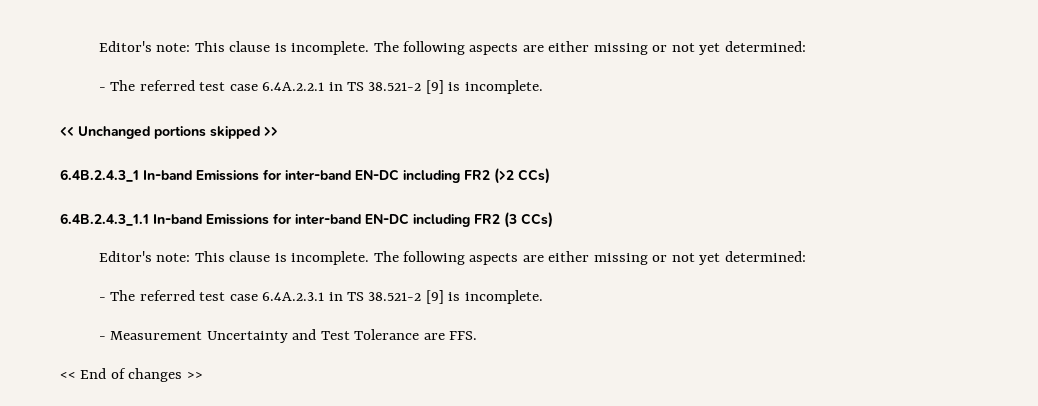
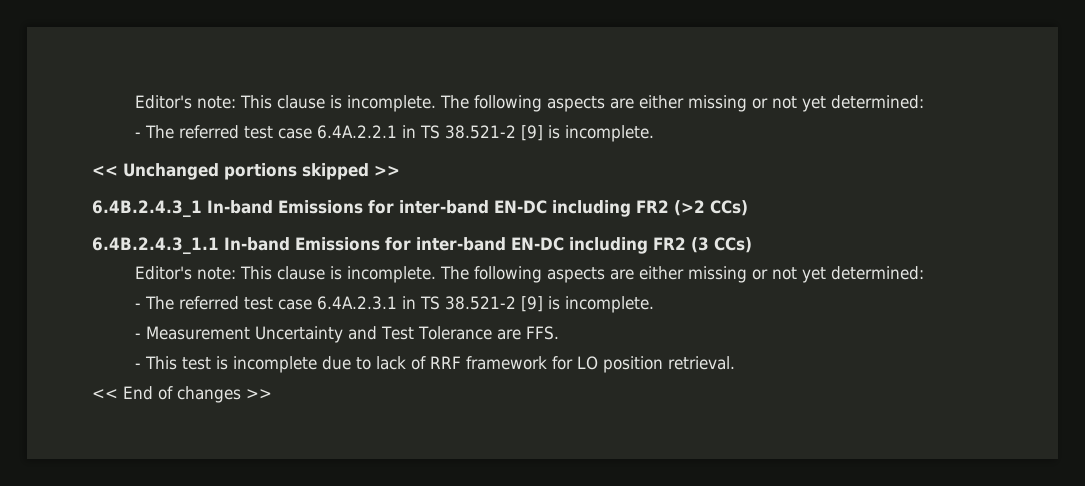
+ - This test is incomplete due to lack of RRF framework for LO position retrieval.

